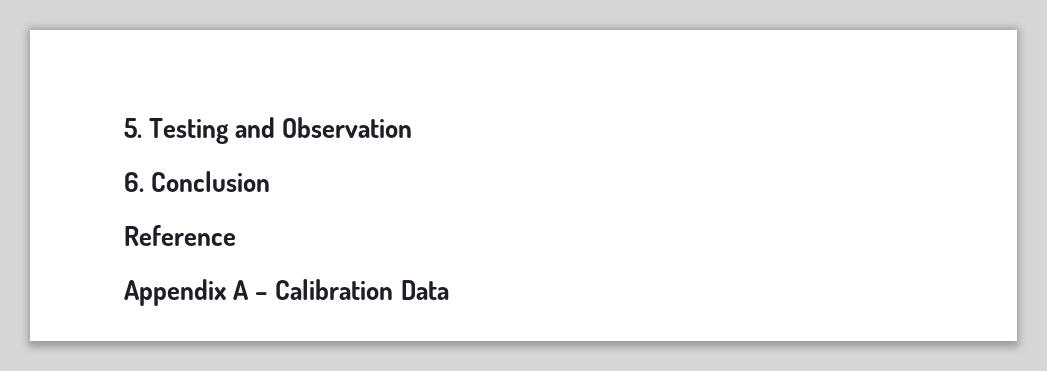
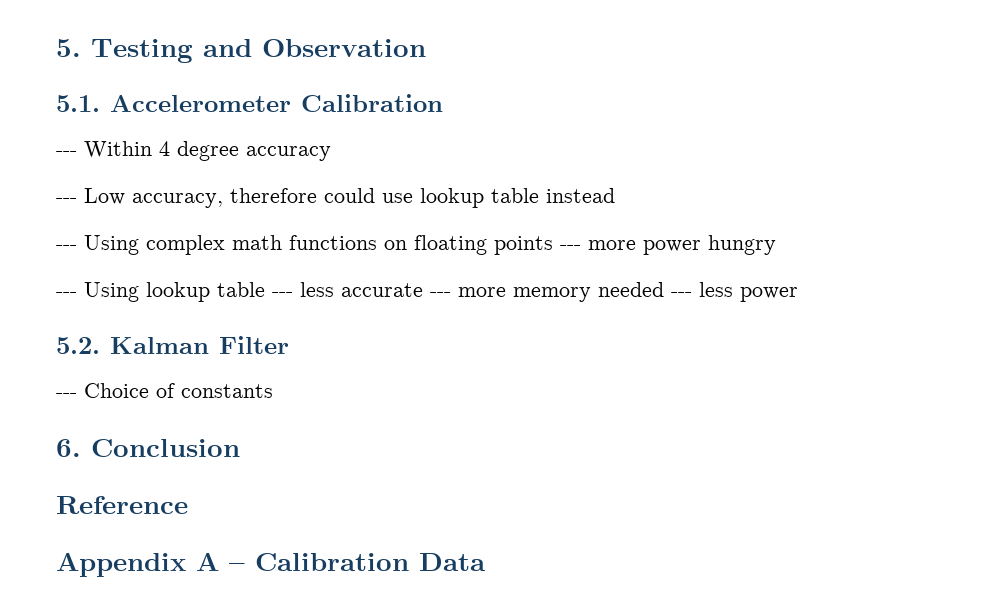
+ 5.1. Accelerometer Calibration
+ --- Within 4 degree accuracy
+ --- Low accuracy, therefore could use lookup table instead
+ --- Using complex math functions on floating points --- more power hungry
+ --- Using lookup table --- less accurate --- more memory needed --- less power
+ 5.2. Kalman Filter
+ --- Choice of constants

